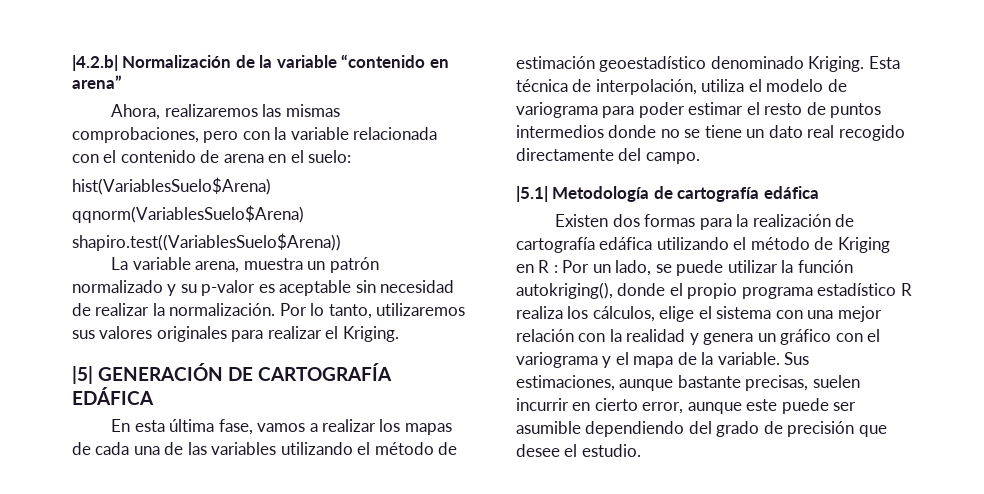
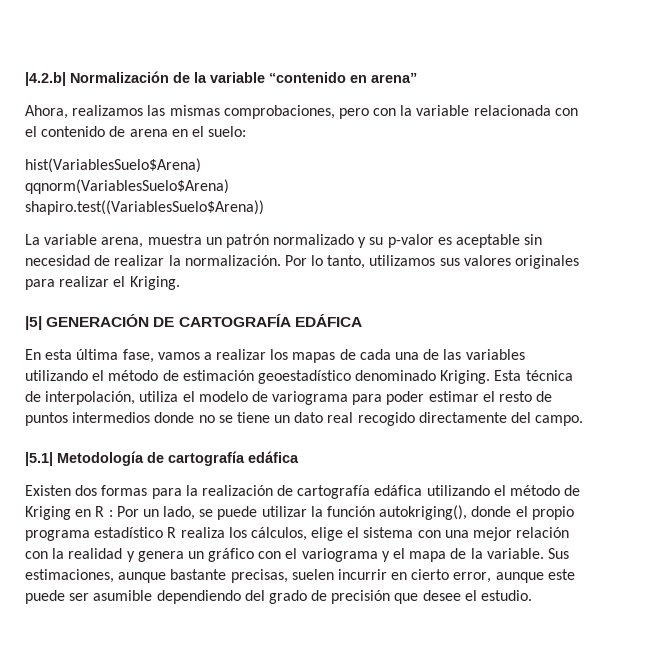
- Ahora, realizaremos las mismas comprobaciones, pero con la variable relacionada con el contenido de arena en el suelo:
+ Ahora, realizamos las mismas comprobaciones, pero con la variable relacionada con el contenido de arena en el suelo:
- Por lo tanto, utilizaremos sus valores originales para realizar el Kriging.
+ Por lo tanto, utilizamos sus valores originales para realizar el Kriging.

